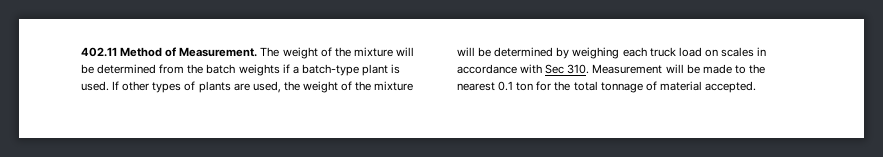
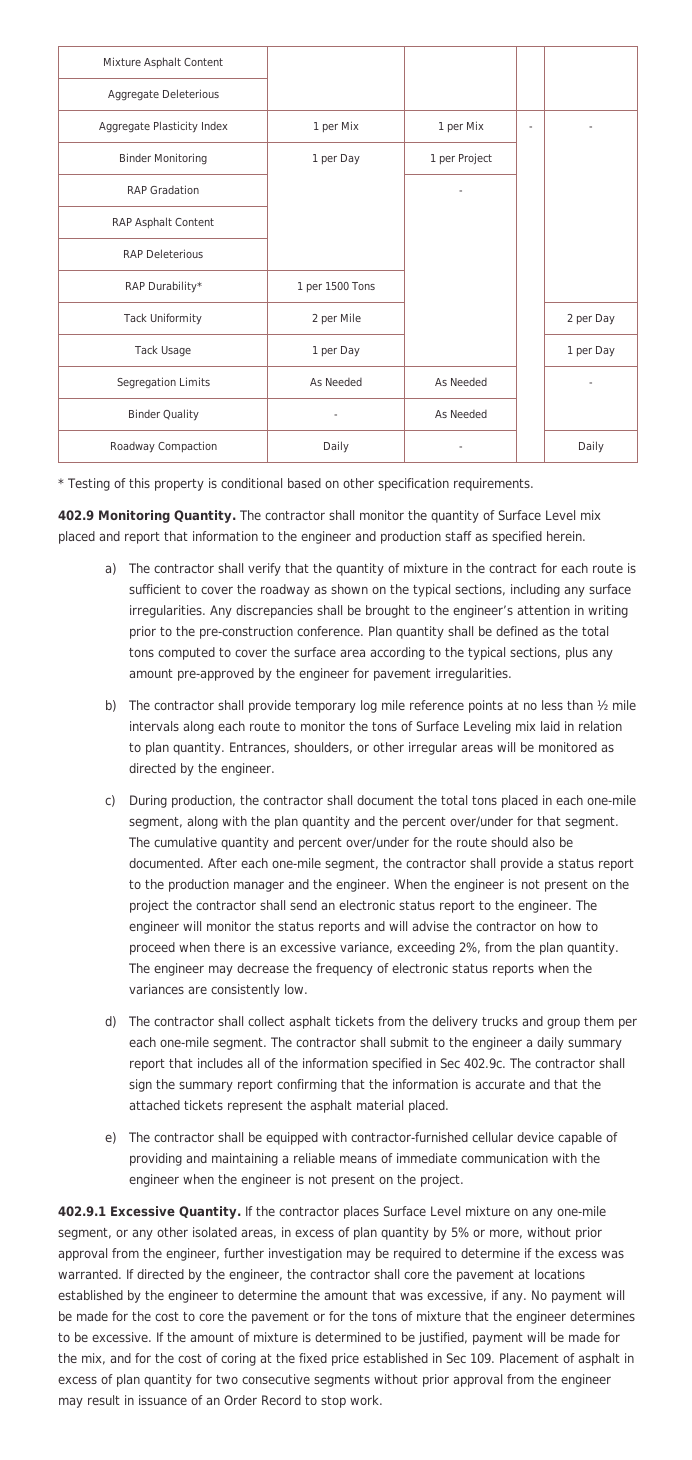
- 402.11 Method of Measurement. The weight of the mixture will be determined from the batch weights if a batch-type plant is used. If other types of plants are used, the weight of the mixture will be determined by weighing each truck load on scales in accordance with Sec 310. Measurement will be made to the nearest 0.1 ton for the total tonnage of material accepted.
+ Mixture Asphalt Content | | | |
+ Aggregate Deleterious | | | |
+ Aggregate Plasticity Index | 1 per Mix | 1 per Mix | - | -
+ Binder Monitoring | 1 per Day | 1 per Project | |
+ RAP Gradation | | - | |
+ RAP Asphalt Content | | | |
+ RAP Deleterious | | | |
+ RAP Durability* | 1 per 1500 Tons | | |
+ Tack Uniformity | 2 per Mile | | | 2 per Day
+ Tack Usage | 1 per Day | | | 1 per Day
+ Segregation Limits | As Needed | As Needed | | -
+ Binder Quality | - | As Needed | |
+ Roadway Compaction | Daily | - | | Daily
+ * Testing of this property is conditional based on other specification requirements.
+ 402.9 Monitoring Quantity. The contractor shall monitor the quantity of Surface Level mix placed and report that information to the engineer and production staff as specified herein.
+ a) The contractor shall verify that the quantity of mixture in the contract for each route is sufficient to cover the roadway as shown on the typical sections, including any surface irregularities. Any discrepancies shall be brought to the engineer’s attention in writing prior to the pre-construction conference. Plan quantity shall be defined as the total tons computed to cover the surface area according to the typical sections, plus any amount pre-approved by the engineer for pavement irregularities.
+ b) The contractor shall provide temporary log mile reference points at no less than ½ mile intervals along each route to monitor the tons of Surface Leveling mix laid in relation to plan quantity. Entrances, shoulders, or other irregular areas will be monitored as directed by the engineer.
+ c) During production, the contractor shall document the total tons placed in each one-mile segment, along with the plan quantity and the percent over/under for that segment. The cumulative quantity and percent over/under for the route should also be documented. After each one-mile segment, the contractor shall provide a status report to the production manager and the engineer. When the engineer is not present on the project the contractor shall send an electronic status report to the engineer. The engineer will monitor the status reports and will advise the contractor on how to proceed when there is an excessive variance, exceeding 2%, from the plan quantity. The engineer may decrease the frequency of electronic status reports when the variances are consistently low.
+ d) The contractor shall collect asphalt tickets from the delivery trucks and group them per each one-mile segment. The contractor shall submit to the engineer a daily summary report that includes all of the information specified in Sec 402.9c. The contractor shall sign the summary report confirming that the information is accurate and that the attached tickets represent the asphalt material placed.
+ e) The contractor shall be equipped with contractor-furnished cellular device capable of providing and maintaining a reliable means of immediate communication with the engineer when the engineer is not present on the project.
+ 402.9.1 Excessive Quantity. If the contractor places Surface Level mixture on any one-mile segment, or any other isolated areas, in excess of plan quantity by 5% or more, without prior approval from the engineer, further investigation may be required to determine if the excess was warranted. If directed by the engineer, the contractor shall core the pavement at locations established by the engineer to determine the amount that was excessive, if any. No payment will be made for the cost to core the pavement or for the tons of mixture that the engineer determines to be excessive. If the amount of mixture is determined to be justified, payment will be made for the mix, and for the cost of coring at the fixed price established in Sec 109. Placement of asphalt in excess of plan quantity for two consecutive segments without prior approval from the engineer may result in issuance of an Order Record to stop work.

